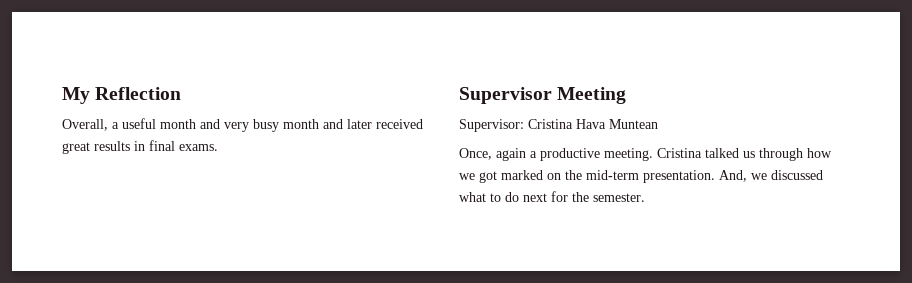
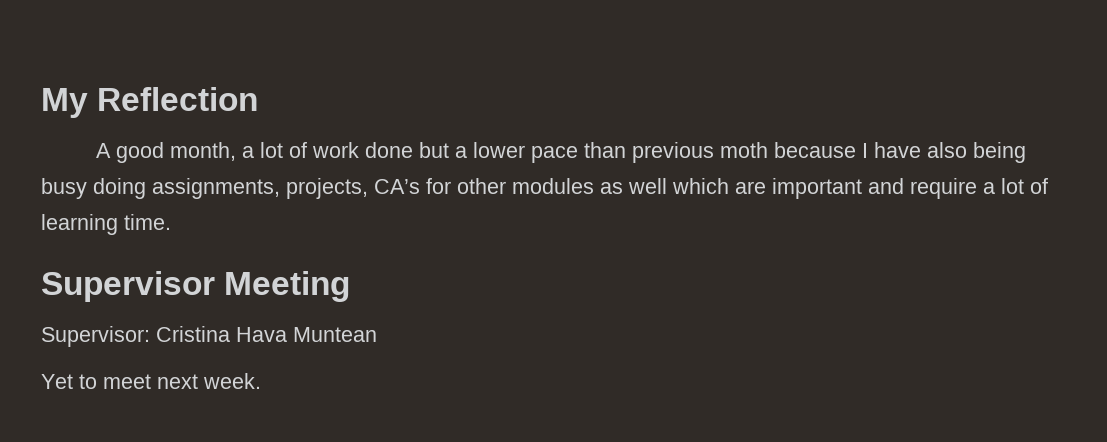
- Overall, a useful month and very busy month and later received great results in final exams.
+ A good month, a lot of work done but a lower pace than previous moth because I have also being busy doing assignments, projects, CA’s for other modules as well which are important and require a lot of learning time.
- Once, again a productive meeting. Cristina talked us through how we got marked on the mid-term presentation. And, we discussed what to do next for the semester.
+ Yet to meet next week.

